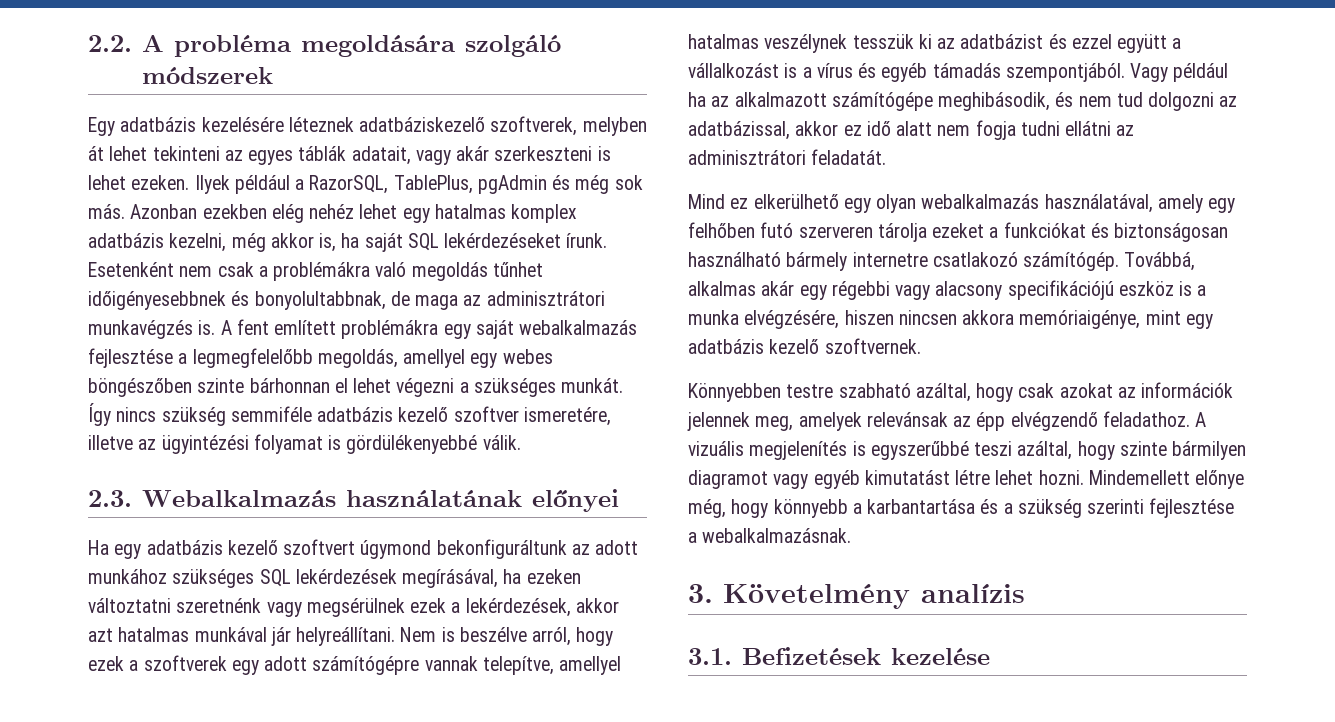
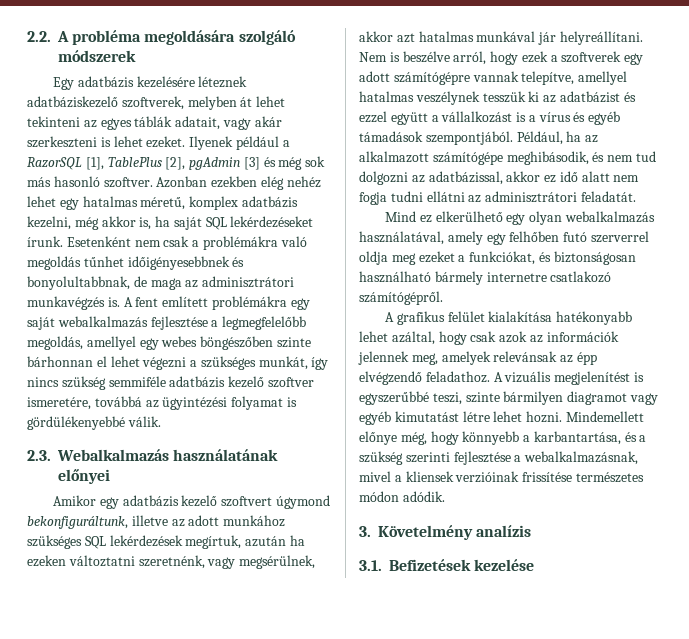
- Egy adatbázis kezelésére léteznek adatbáziskezelő szoftverek, melyben át lehet tekinteni az egyes táblák adatait, vagy akár szerkeszteni is lehet ezeken. Ilyek például a RazorSQL, TablePlus, pgAdmin és még sok más.
+ Egy adatbázis kezelésére léteznek adatbáziskezelő szoftverek, melyben át lehet tekinteni az egyes táblák adatait, vagy akár szerkeszteni is lehet ezeket. Ilyenek például a RazorSQL [1], TablePlus [2], pgAdmin [3] és még sok más hasonló szoftver.
- Azonban ezekben elég nehéz lehet egy hatalmas komplex adatbázis kezelni, még akkor is, ha saját SQL lekérdezéseket írunk.
+ Azonban ezekben elég nehéz lehet egy hatalmas méretű, komplex adatbázis kezelni, még akkor is, ha saját SQL lekérdezéseket írunk.
- A fent említett problémákra egy saját webalkalmazás fejlesztése a legmegfelelőbb megoldás, amellyel egy webes böngészőben szinte bárhonnan el lehet végezni a szükséges munkát. Így nincs szükség semmiféle adatbázis kezelő szoftver ismeretére, illetve az ügyintézési folyamat is gördülékenyebbé válik.
+ A fent említett problémákra egy saját webalkalmazás fejlesztése a legmegfelelőbb megoldás, amellyel egy webes böngészőben szinte bárhonnan el lehet végezni a szükséges munkát, így nincs szükség semmiféle adatbázis kezelő szoftver ismeretére, továbbá az ügyintézési folyamat is gördülékenyebbé válik.
- Ha egy adatbázis kezelő szoftvert úgymond bekonfiguráltunk az adott munkához szükséges SQL lekérdezések megírásával, ha ezeken változtatni szeretnénk vagy megsérülnek ezek a lekérdezések, akkor azt hatalmas munkával jár helyreállítani.
+ Amikor egy adatbázis kezelő szoftvert úgymond bekonfiguráltunk, illetve az adott munkához szükséges SQL lekérdezések megírtuk, azután ha ezeken változtatni szeretnénk, vagy megsérülnek, akkor azt hatalmas munkával jár helyreállítani.
- Nem is beszélve arról, hogy ezek a szoftverek egy adott számítógépre vannak telepítve, amellyel hatalmas veszélynek tesszük ki az adatbázist és ezzel együtt a vállalkozást is a vírus és egyéb támadás szempontjából. Vagy például ha az alkalmazott számítógépe meghibásodik, és nem tud dolgozni az adatbázissal, akkor ez idő alatt nem fogja tudni ellátni az adminisztrátori feladatát.
+ Nem is beszélve arról, hogy ezek a szoftverek egy adott számítógépre vannak telepítve, amellyel hatalmas veszélynek tesszük ki az adatbázist és ezzel együtt a vállalkozást is a vírus és egyéb támadások szempontjából. Például, ha az alkalmazott számítógépe meghibásodik, és nem tud dolgozni az adatbázissal, akkor ez idő alatt nem fogja tudni ellátni az adminisztrátori feladatát.
- Mind ez elkerülhető egy olyan webalkalmazás használatával, amely egy felhőben futó szerveren tárolja ezeket a funkciókat és biztonságosan használható bármely internetre csatlakozó számítógép. Továbbá, alkalmas akár egy régebbi vagy alacsony specifikációjú eszköz is a munka elvégzésére, hiszen nincsen akkora memóriaigénye, mint egy adatbázis kezelő szoftvernek.
- Könnyebben testre szabható azáltal, hogy csak azokat az információk jelennek meg, amelyek relevánsak az épp elvégzendő feladathoz.
+ Mind ez elkerülhető egy olyan webalkalmazás használatával, amely egy felhőben futó szerverrel oldja meg ezeket a funkciókat, és biztonságosan használható bármely internetre csatlakozó számítógépről.
+ A grafikus felület kialakítása hatékonyabb lehet azáltal, hogy csak azok az információk jelennek meg, amelyek relevánsak az épp elvégzendő feladathoz.
- A vizuális megjelenítés is egyszerűbbé teszi azáltal, hogy szinte bármilyen diagramot vagy egyéb kimutatást létre lehet hozni.
+ A vizuális megjelenítést is egyszerűbbé teszi, szinte bármilyen diagramot vagy egyéb kimutatást létre lehet hozni.
- Mindemellett előnye még, hogy könnyebb a karbantartása és a szükség szerinti fejlesztése a webalkalmazásnak.
+ Mindemellett előnye még, hogy könnyebb a karbantartása, és a szükség szerinti fejlesztése a webalkalmazásnak, mivel a kliensek verzióinak frissítése természetes módon adódik.

